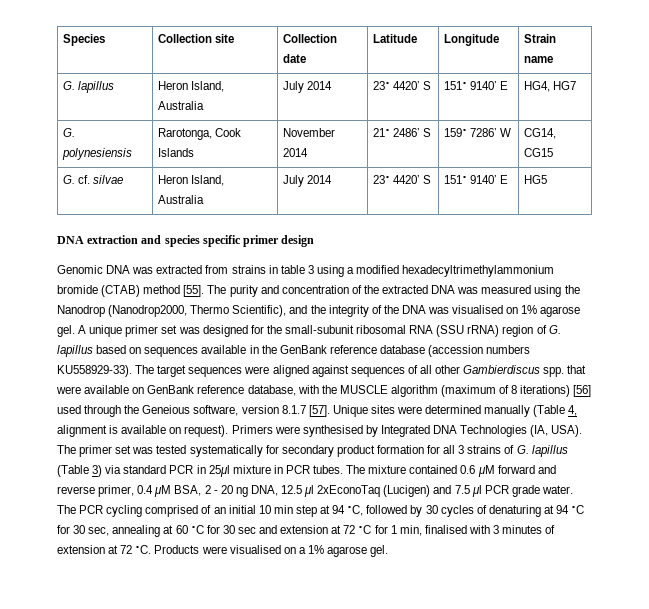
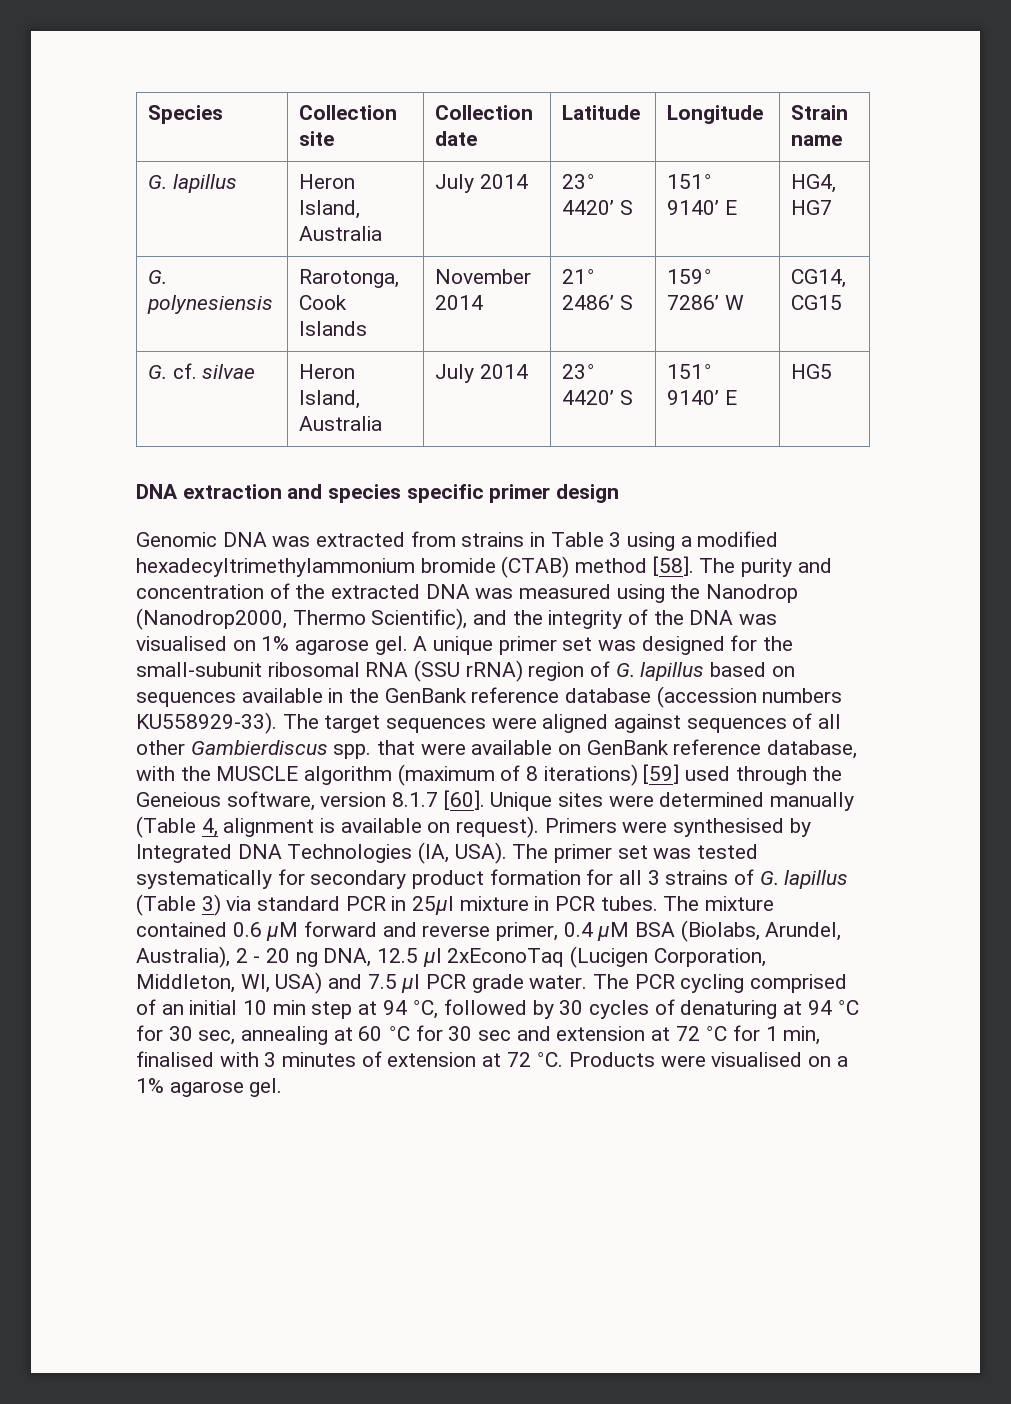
- Genomic DNA was extracted from strains in table 3 using a modified hexadecyltrimethylammonium bromide (CTAB) method [55].
+ Genomic DNA was extracted from strains in Table 3 using a modified hexadecyltrimethylammonium bromide (CTAB) method [58].
- The target sequences were aligned against sequences of all other Gambierdiscus spp. that were available on GenBank reference database, with the MUSCLE algorithm (maximum of 8 iterations) [56] used through the Geneious software, version 8.1.7 [57].
+ The target sequences were aligned against sequences of all other Gambierdiscus spp. that were available on GenBank reference database, with the MUSCLE algorithm (maximum of 8 iterations) [59] used through the Geneious software, version 8.1.7 [60].
- The mixture contained 0.6 μM forward and reverse primer, 0.4 μM BSA, 2 - 20 ng DNA, 12.5 μl 2xEconoTaq (Lucigen) and 7.5 μl PCR grade water.
+ The mixture contained 0.6 μM forward and reverse primer, 0.4 μM BSA (Biolabs, Arundel, Australia), 2 - 20 ng DNA, 12.5 μl 2xEconoTaq (Lucigen Corporation, Middleton, WI, USA) and 7.5 μl PCR grade water.

